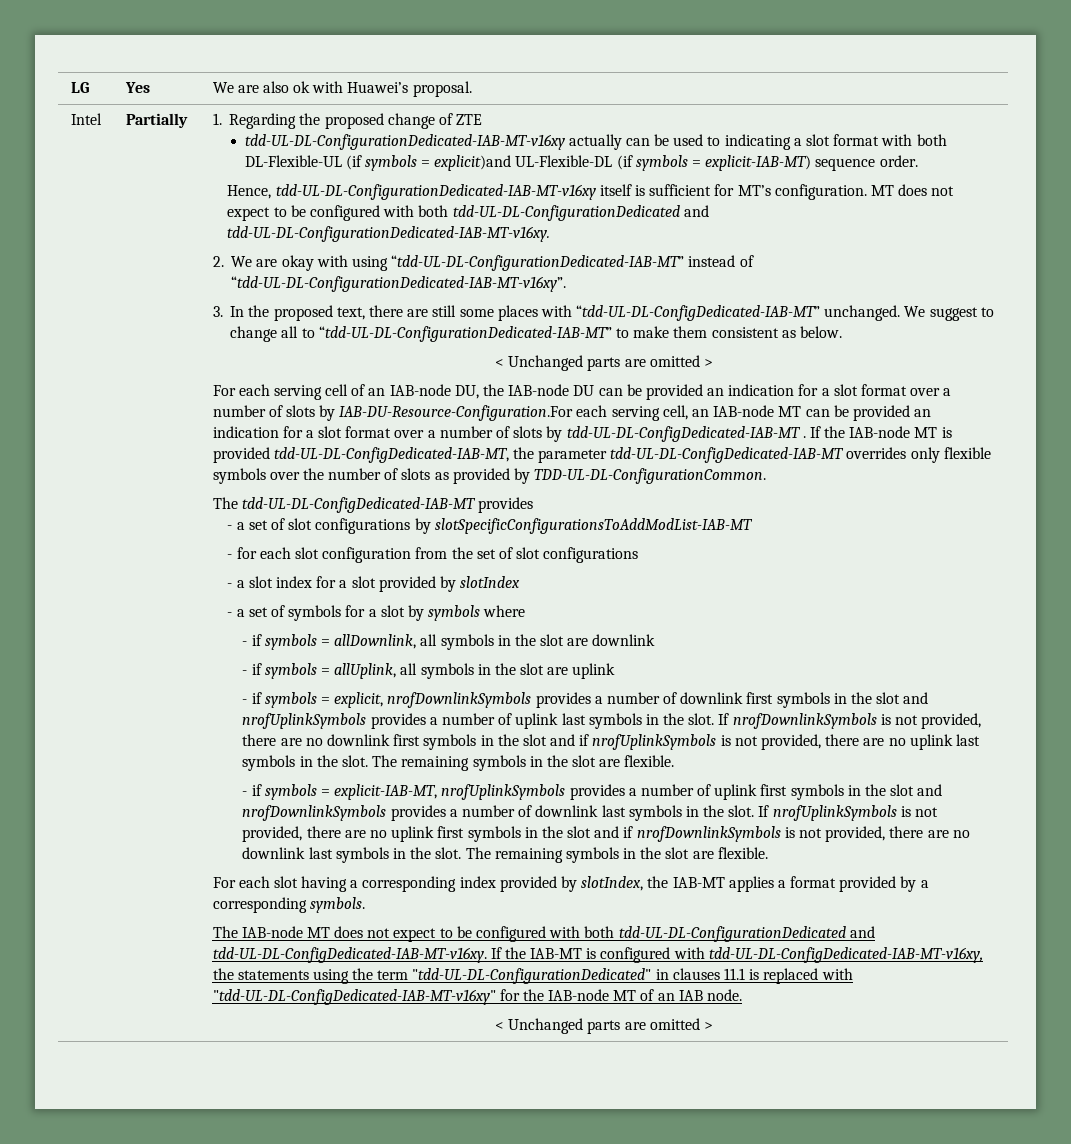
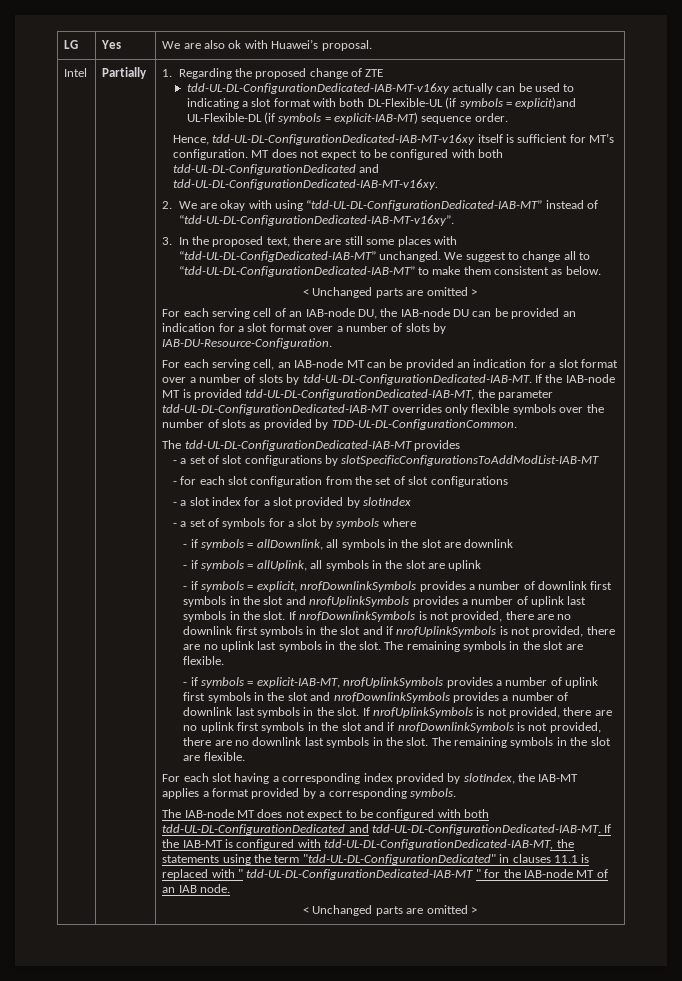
- For each serving cell of an IAB-node DU, the IAB-node DU can be provided an indication for a slot format over a number of slots by IAB-DU-Resource-Configuration.For each serving cell, an IAB-node MT can be provided an indication for a slot format over a number of slots by tdd-UL-DL-ConfigDedicated-IAB-MT .
+ For each serving cell of an IAB-node DU, the IAB-node DU can be provided an indication for a slot format over a number of slots by IAB-DU-Resource-Configuration.
+ For each serving cell, an IAB-node MT can be provided an indication for a slot format over a number of slots by tdd-UL-DL-ConfigurationDedicated-IAB-MT.
- If the IAB-node MT is provided tdd-UL-DL-ConfigDedicated-IAB-MT, the parameter tdd-UL-DL-ConfigDedicated-IAB-MT overrides only flexible symbols over the number of slots as provided by TDD-UL-DL-ConfigurationCommon.
+ If the IAB-node MT is provided tdd-UL-DL-ConfigurationDedicated-IAB-MT, the parameter tdd-UL-DL-ConfigurationDedicated-IAB-MT overrides only flexible symbols over the number of slots as provided by TDD-UL-DL-ConfigurationCommon.
- The tdd-UL-DL-ConfigDedicated-IAB-MT provides
+ The tdd-UL-DL-ConfigurationDedicated-IAB-MT provides
- The IAB-node MT does not expect to be configured with both tdd-UL-DL-ConfigurationDedicated and tdd-UL-DL-ConfigDedicated-IAB-MT-v16xy.
+ The IAB-node MT does not expect to be configured with both tdd-UL-DL-ConfigurationDedicated and tdd-UL-DL-ConfigurationDedicated-IAB-MT.
- If the IAB-MT is configured with tdd-UL-DL-ConfigDedicated-IAB-MT-v16xy, the statements using the term "tdd-UL-DL-ConfigurationDedicated" in clauses 11.1 is replaced with "tdd-UL-DL-ConfigDedicated-IAB-MT-v16xy" for the IAB-node MT of an IAB node.
+ If the IAB-MT is configured with tdd-UL-DL-ConfigurationDedicated-IAB-MT, the statements using the term "tdd-UL-DL-ConfigurationDedicated" in clauses 11.1 is replaced with " tdd-UL-DL-ConfigurationDedicated-IAB-MT " for the IAB-node MT of an IAB node.

